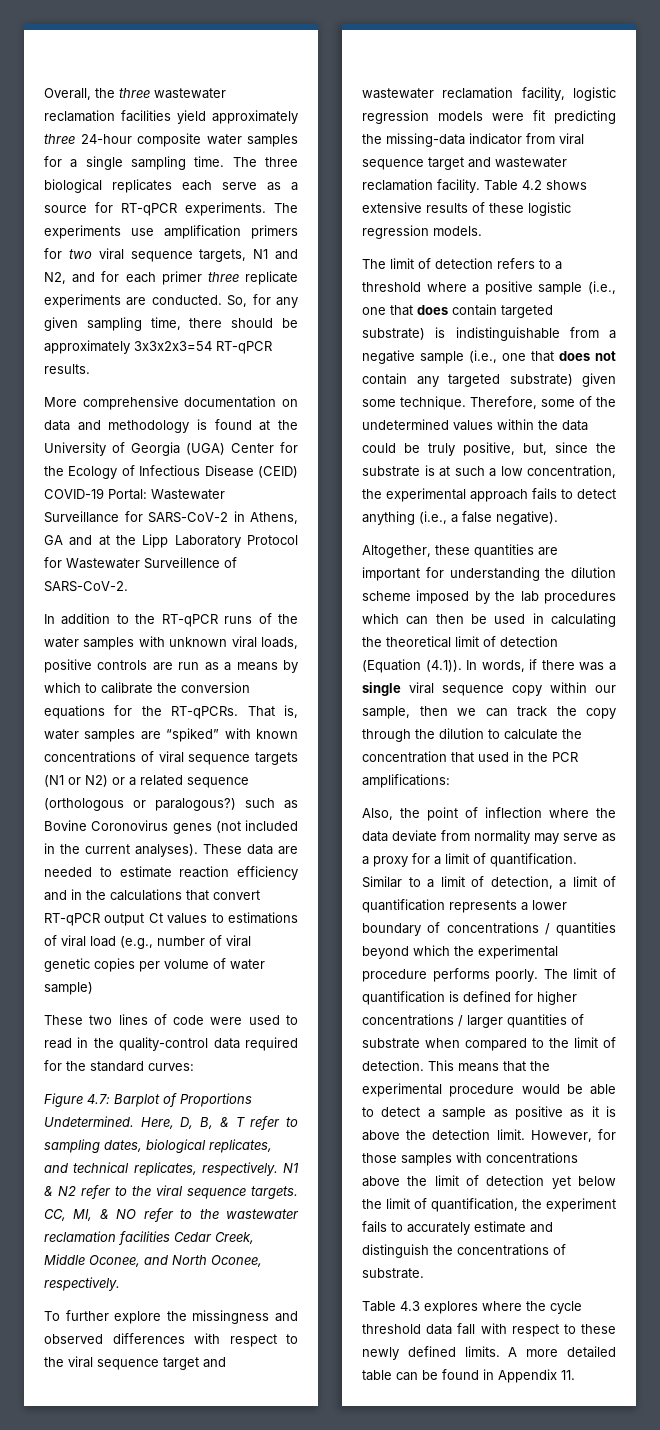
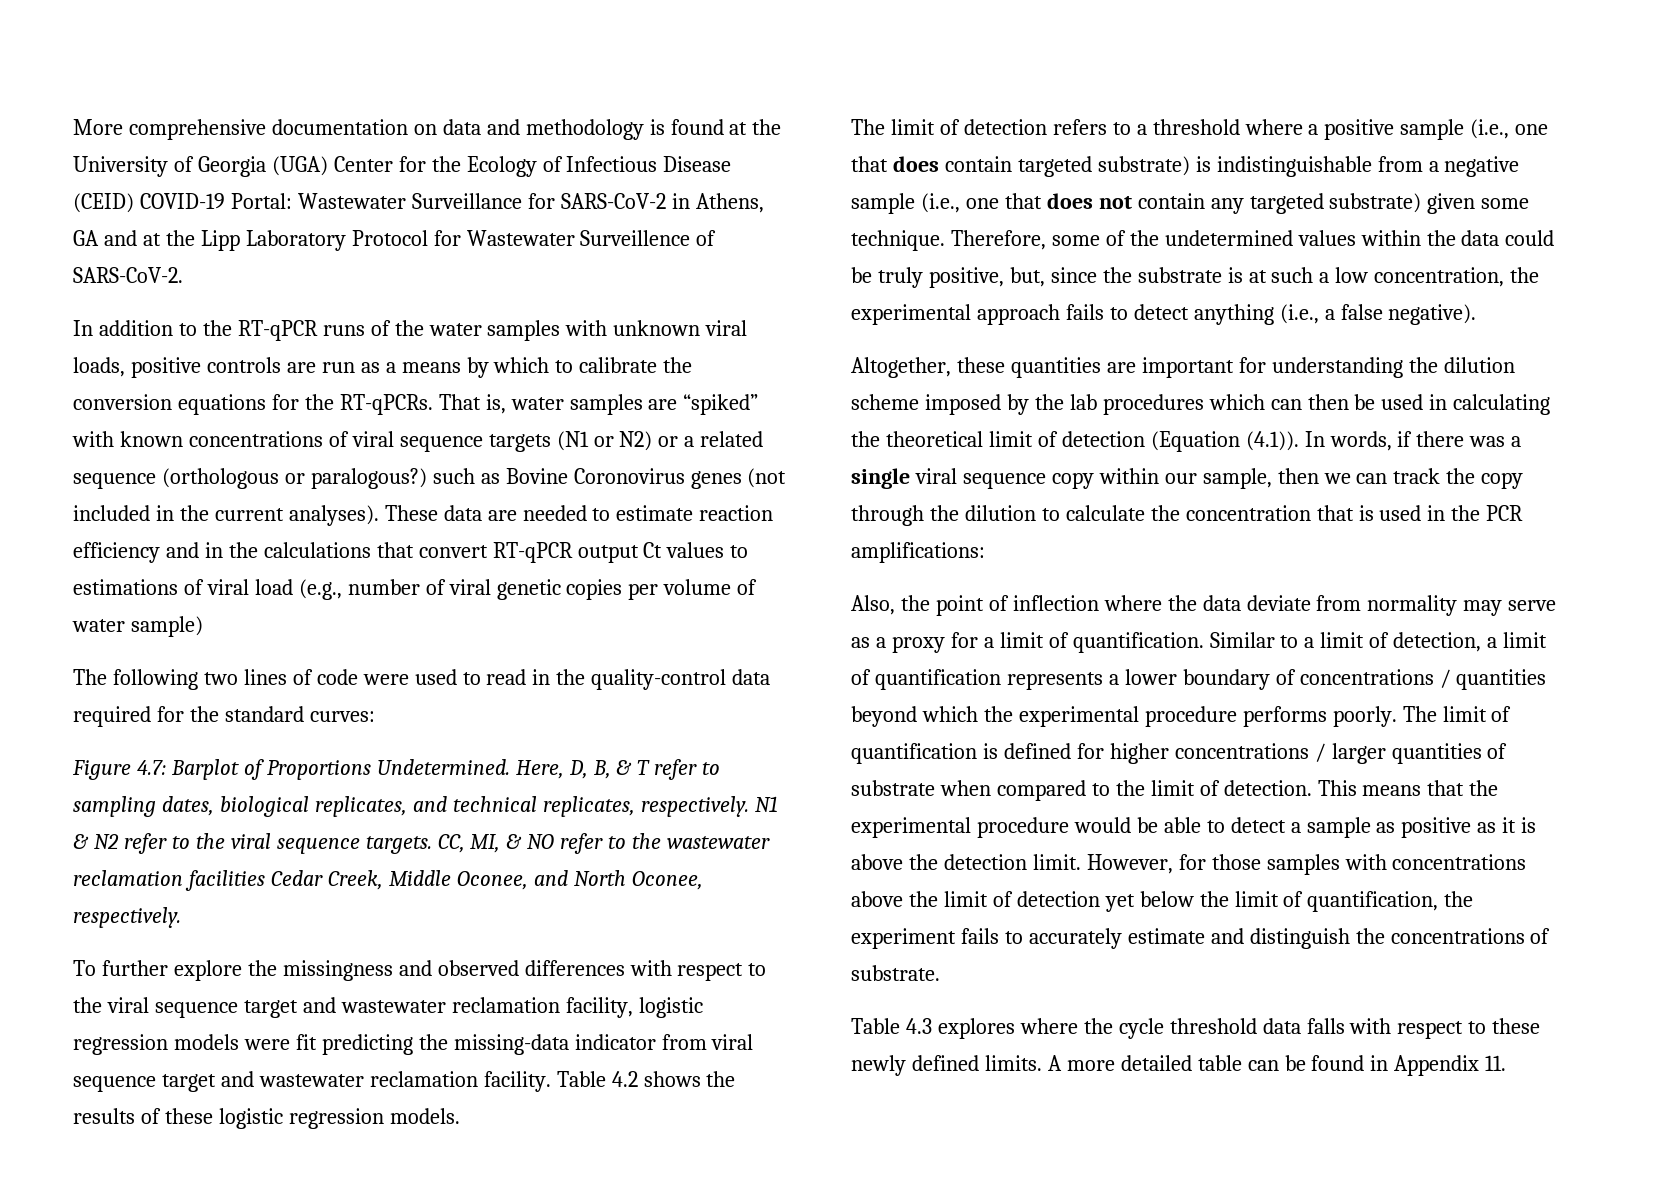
- Overall, the three wastewater reclamation facilities yield approximately three 24-hour composite water samples for a single sampling time. The three biological replicates each serve as a source for RT-qPCR experiments. The experiments use amplification primers for two viral sequence targets, N1 and N2, and for each primer three replicate experiments are conducted. So, for any given sampling time, there should be approximately 3x3x2x3=54 RT-qPCR results.
- These two lines of code were used to read in the quality-control data required for the standard curves:
+ The following two lines of code were used to read in the quality-control data required for the standard curves:
- Table 4.2 shows extensive results of these logistic regression models.
+ Table 4.2 shows the results of these logistic regression models.
- Altogether, these quantities are important for understanding the dilution scheme imposed by the lab procedures which can then be used in calculating the theoretical limit of detection (Equation (4.1)). In words, if there was a single viral sequence copy within our sample, then we can track the copy through the dilution to calculate the concentration that used in the PCR amplifications:
+ Altogether, these quantities are important for understanding the dilution scheme imposed by the lab procedures which can then be used in calculating the theoretical limit of detection (Equation (4.1)). In words, if there was a single viral sequence copy within our sample, then we can track the copy through the dilution to calculate the concentration that is used in the PCR amplifications:
- Table 4.3 explores where the cycle threshold data fall with respect to these newly defined limits.
+ Table 4.3 explores where the cycle threshold data falls with respect to these newly defined limits.

